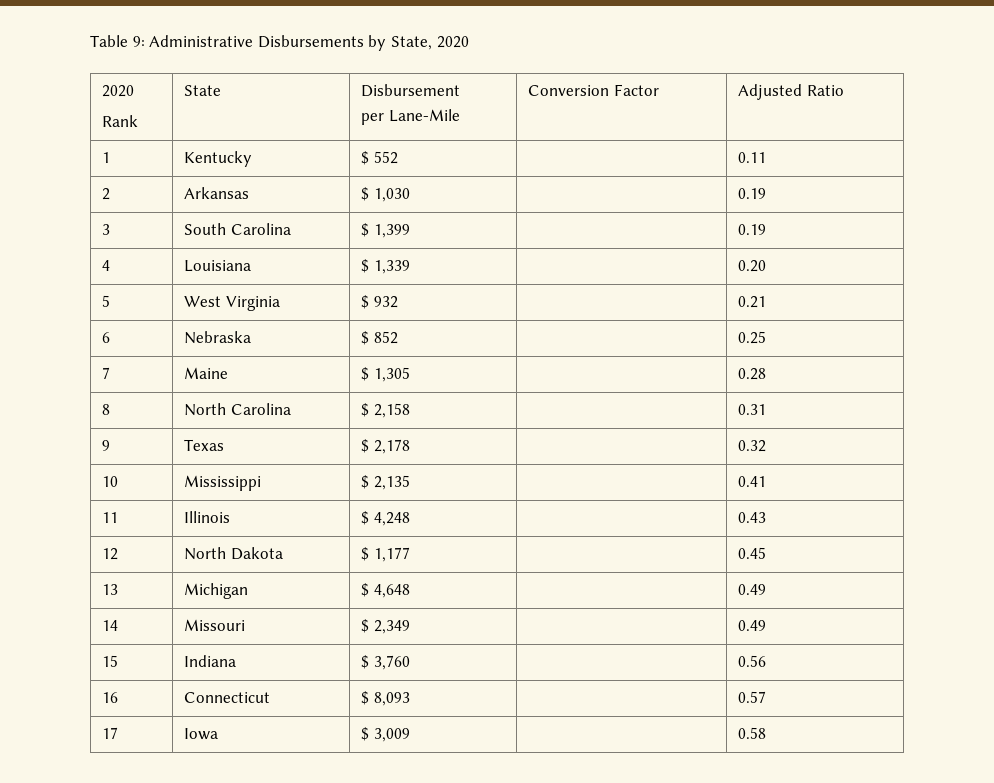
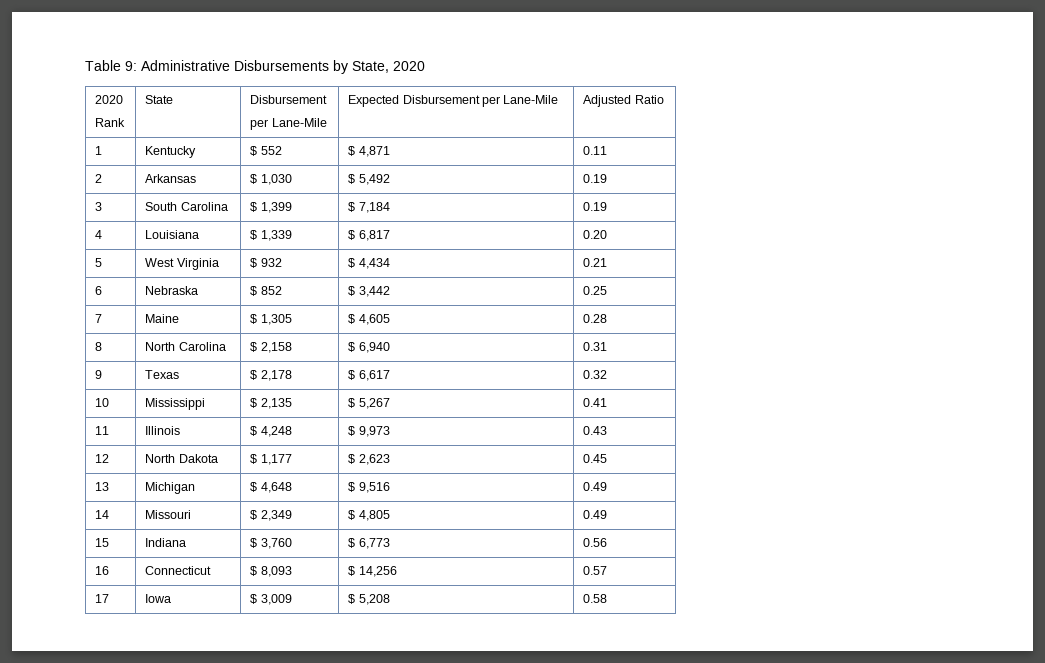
  Table 9: Administrative Disbursements by State, 2020
  2020
  Rank | State | Disbursement
- per Lane-Mile | Conversion Factor | Adjusted Ratio
+ per Lane-Mile | Expected Disbursement per Lane-Mile | Adjusted Ratio
- 1 | Kentucky | $ 552 | | 0.11
+ 1 | Kentucky | $ 552 | $ 4,871 | 0.11
- 2 | Arkansas | $ 1,030 | | 0.19
+ 2 | Arkansas | $ 1,030 | $ 5,492 | 0.19
- 3 | South Carolina | $ 1,399 | | 0.19
+ 3 | South Carolina | $ 1,399 | $ 7,184 | 0.19
- 4 | Louisiana | $ 1,339 | | 0.20
+ 4 | Louisiana | $ 1,339 | $ 6,817 | 0.20
- 5 | West Virginia | $ 932 | | 0.21
+ 5 | West Virginia | $ 932 | $ 4,434 | 0.21
- 6 | Nebraska | $ 852 | | 0.25
+ 6 | Nebraska | $ 852 | $ 3,442 | 0.25
- 7 | Maine | $ 1,305 | | 0.28
+ 7 | Maine | $ 1,305 | $ 4,605 | 0.28
- 8 | North Carolina | $ 2,158 | | 0.31
+ 8 | North Carolina | $ 2,158 | $ 6,940 | 0.31
- 9 | Texas | $ 2,178 | | 0.32
+ 9 | Texas | $ 2,178 | $ 6,617 | 0.32
- 10 | Mississippi | $ 2,135 | | 0.41
+ 10 | Mississippi | $ 2,135 | $ 5,267 | 0.41
- 11 | Illinois | $ 4,248 | | 0.43
+ 11 | Illinois | $ 4,248 | $ 9,973 | 0.43
- 12 | North Dakota | $ 1,177 | | 0.45
+ 12 | North Dakota | $ 1,177 | $ 2,623 | 0.45
- 13 | Michigan | $ 4,648 | | 0.49
+ 13 | Michigan | $ 4,648 | $ 9,516 | 0.49
- 14 | Missouri | $ 2,349 | | 0.49
+ 14 | Missouri | $ 2,349 | $ 4,805 | 0.49
- 15 | Indiana | $ 3,760 | | 0.56
+ 15 | Indiana | $ 3,760 | $ 6,773 | 0.56
- 16 | Connecticut | $ 8,093 | | 0.57
+ 16 | Connecticut | $ 8,093 | $ 14,256 | 0.57
- 17 | Iowa | $ 3,009 | | 0.58
+ 17 | Iowa | $ 3,009 | $ 5,208 | 0.58

